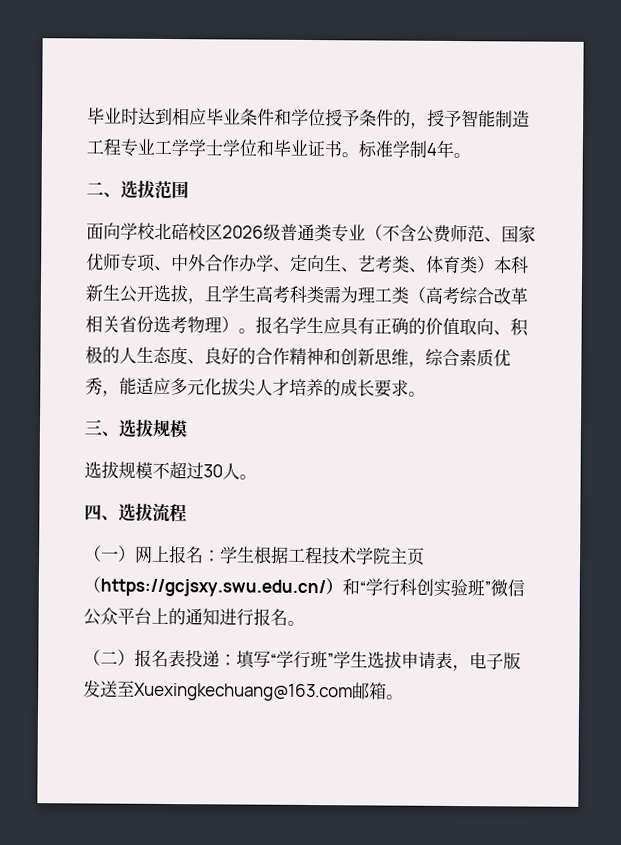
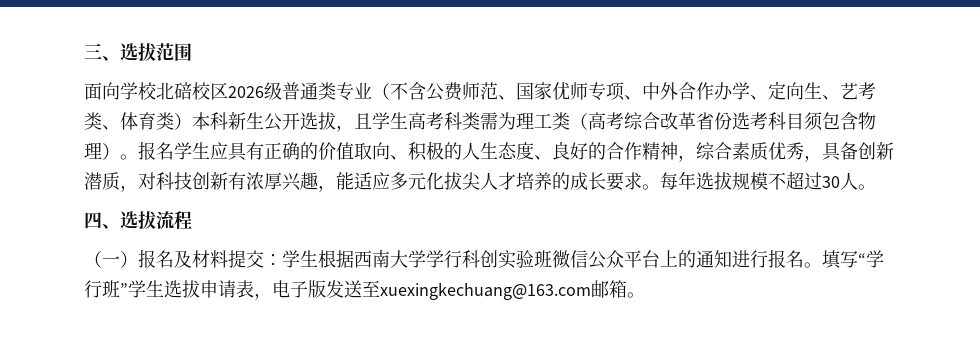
- 毕业时达到相应毕业条件和学位授予条件的，授予智能制造工程专业工学学士学位和毕业证书。标准学制4年。
- 二、选拔范围
+ 三、选拔范围
- 面向学校北碚校区2026级普通类专业（不含公费师范、国家优师专项、中外合作办学、定向生、艺考类、体育类）本科新生公开选拔，且学生高考科类需为理工类（高考综合改革相关省份选考物理）。
+ 面向学校北碚校区2026级普通类专业（不含公费师范、国家优师专项、中外合作办学、定向生、艺考类、体育类）本科新生公开选拔，且学生高考科类需为理工类（高考综合改革省份选考科目须包含物理）。
- 报名学生应具有正确的价值取向、积极的人生态度、良好的合作精神和创新思维，综合素质优秀，能适应多元化拔尖人才培养的成长要求。
- 三、选拔规模
- 选拔规模不超过30人。
+ 报名学生应具有正确的价值取向、积极的人生态度、良好的合作精神，综合素质优秀，具备创新潜质，对科技创新有浓厚兴趣，能适应多元化拔尖人才培养的成长要求。每年选拔规模不超过30人。
- （一）网上报名：学生根据工程技术学院主页（https://gcjsxy.swu.edu.cn/）和“学行科创实验班”微信公众平台上的通知进行报名。
- （二）报名表投递：填写“学行班”学生选拔申请表，电子版发送至Xuexingkechuang@163.com邮箱。
+ （一）报名及材料提交：学生根据西南大学学行科创实验班微信公众平台上的通知进行报名。填写“学行班”学生选拔申请表，电子版发送至xuexingkechuang@163.com邮箱。

